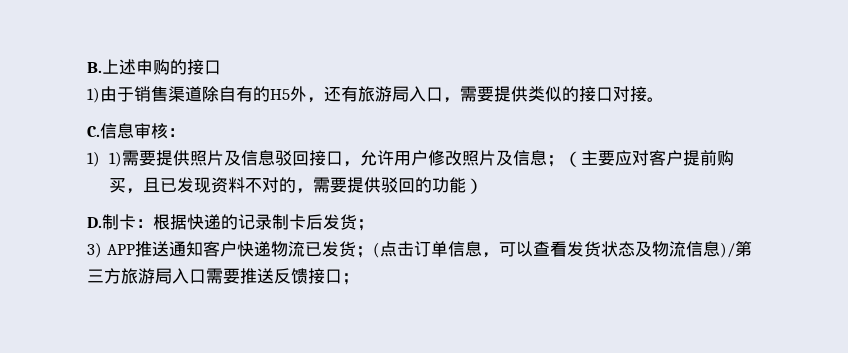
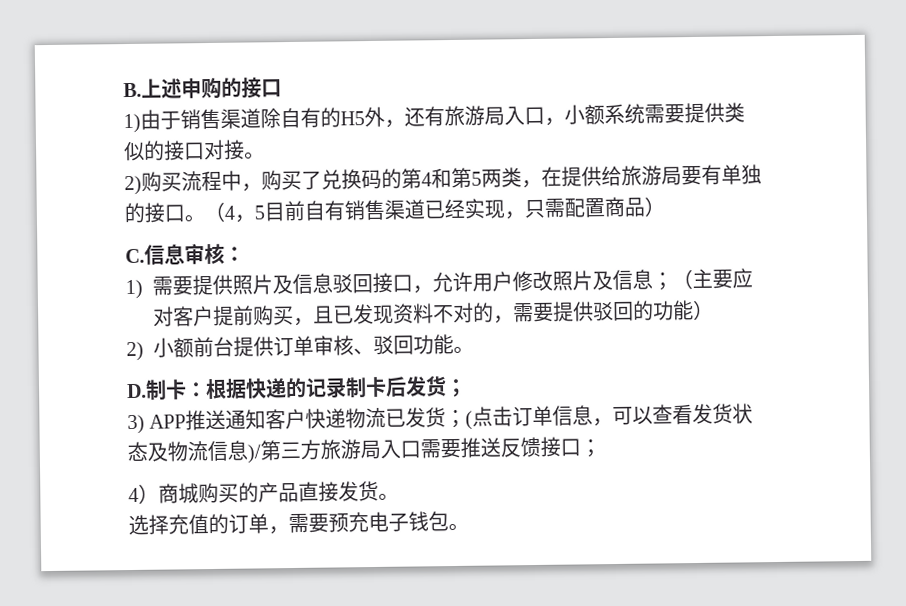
- 1)由于销售渠道除自有的H5外，还有旅游局入口，需要提供类似的接口对接。
+ 1)由于销售渠道除自有的H5外，还有旅游局入口，小额系统需要提供类似的接口对接。
+ 2)购买流程中，购买了兑换码的第4和第5两类，在提供给旅游局要有单独的接口。（4，5目前自有销售渠道已经实现，只需配置商品）
- 1) 1)需要提供照片及信息驳回接口，允许用户修改照片及信息；（主要应对客户提前购买，且已发现资料不对的，需要提供驳回的功能）
+ 1)需要提供照片及信息驳回接口，允许用户修改照片及信息；（主要应对客户提前购买，且已发现资料不对的，需要提供驳回的功能）
+ 2)小额前台提供订单审核、驳回功能。
+ 4）商城购买的产品直接发货。
+ 选择充值的订单，需要预充电子钱包。

